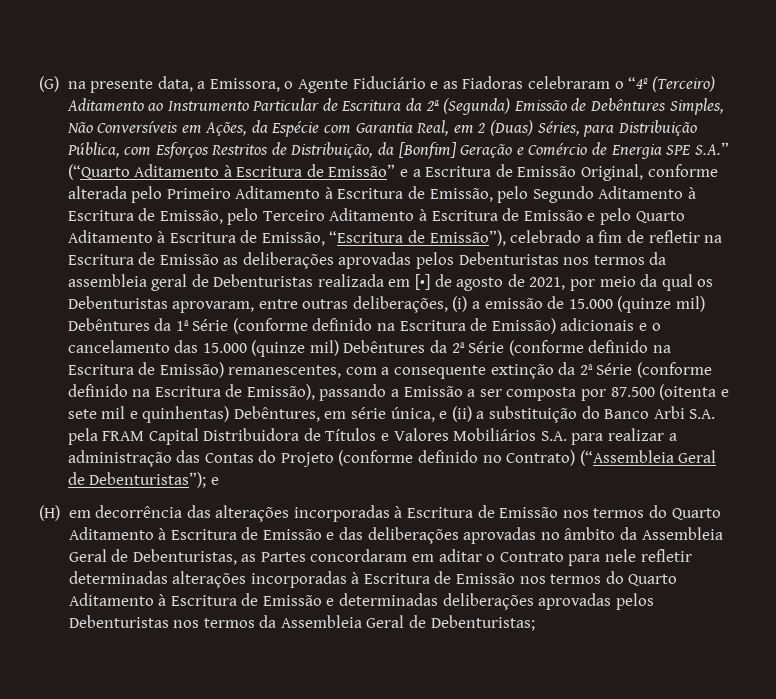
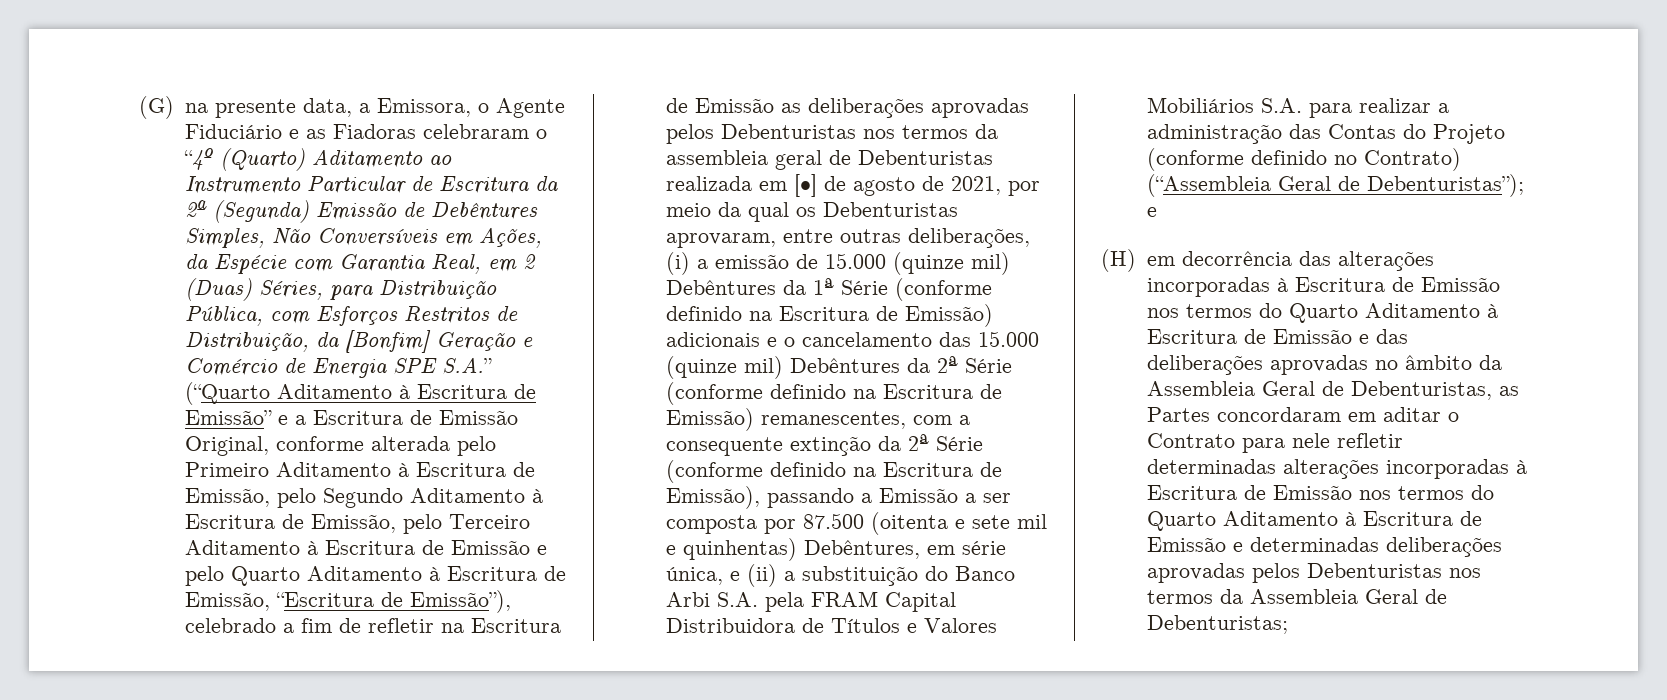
- (G) na presente data, a Emissora, o Agente Fiduciário e as Fiadoras celebraram o “4º (Terceiro) Aditamento ao Instrumento Particular de Escritura da 2ª (Segunda) Emissão de Debêntures Simples, Não Conversíveis em Ações, da Espécie com Garantia Real, em 2 (Duas) Séries, para Distribuição Pública, com Esforços Restritos de Distribuição, da [Bonfim] Geração e Comércio de Energia SPE S.A.” (“Quarto Aditamento à Escritura de Emissão” e a Escritura de Emissão Original, conforme alterada pelo Primeiro Aditamento à Escritura de Emissão, pelo Segundo Aditamento à Escritura de Emissão, pelo Terceiro Aditamento à Escritura de Emissão e pelo Quarto Aditamento à Escritura de Emissão, “Escritura de Emissão”), celebrado a fim de refletir na Escritura de Emissão as deliberações aprovadas pelos Debenturistas nos termos da assembleia geral de Debenturistas realizada em [•] de agosto de 2021, por meio da qual os Debenturistas aprovaram, entre outras deliberações, (i) a emissão de 15.000 (quinze mil) Debêntures da 1ª Série (conforme definido na Escritura de Emissão) adicionais e o cancelamento das 15.000 (quinze mil) Debêntures da 2ª Série (conforme definido na Escritura de Emissão) remanescentes, com a consequente extinção da 2ª Série (conforme definido na Escritura de Emissão), passando a Emissão a ser composta por 87.500 (oitenta e sete mil e quinhentas) Debêntures, em série única, e (ii) a substituição do Banco Arbi S.A. pela FRAM Capital Distribuidora de Títulos e Valores Mobiliários S.A. para realizar a administração das Contas do Projeto (conforme definido no Contrato) (“Assembleia Geral de Debenturistas”);
+ (G) na presente data, a Emissora, o Agente Fiduciário e as Fiadoras celebraram o “4º (Quarto) Aditamento ao Instrumento Particular de Escritura da 2ª (Segunda) Emissão de Debêntures Simples, Não Conversíveis em Ações, da Espécie com Garantia Real, em 2 (Duas) Séries, para Distribuição Pública, com Esforços Restritos de Distribuição, da [Bonfim] Geração e Comércio de Energia SPE S.A.” (“Quarto Aditamento à Escritura de Emissão” e a Escritura de Emissão Original, conforme alterada pelo Primeiro Aditamento à Escritura de Emissão, pelo Segundo Aditamento à Escritura de Emissão, pelo Terceiro Aditamento à Escritura de Emissão e pelo Quarto Aditamento à Escritura de Emissão, “Escritura de Emissão”), celebrado a fim de refletir na Escritura de Emissão as deliberações aprovadas pelos Debenturistas nos termos da assembleia geral de Debenturistas realizada em [•] de agosto de 2021, por meio da qual os Debenturistas aprovaram, entre outras deliberações, (i) a emissão de 15.000 (quinze mil) Debêntures da 1ª Série (conforme definido na Escritura de Emissão) adicionais e o cancelamento das 15.000 (quinze mil) Debêntures da 2ª Série (conforme definido na Escritura de Emissão) remanescentes, com a consequente extinção da 2ª Série (conforme definido na Escritura de Emissão), passando a Emissão a ser composta por 87.500 (oitenta e sete mil e quinhentas) Debêntures, em série única, e (ii) a substituição do Banco Arbi S.A. pela FRAM Capital Distribuidora de Títulos e Valores Mobiliários S.A. para realizar a administração das Contas do Projeto (conforme definido no Contrato) (“Assembleia Geral de Debenturistas”);

